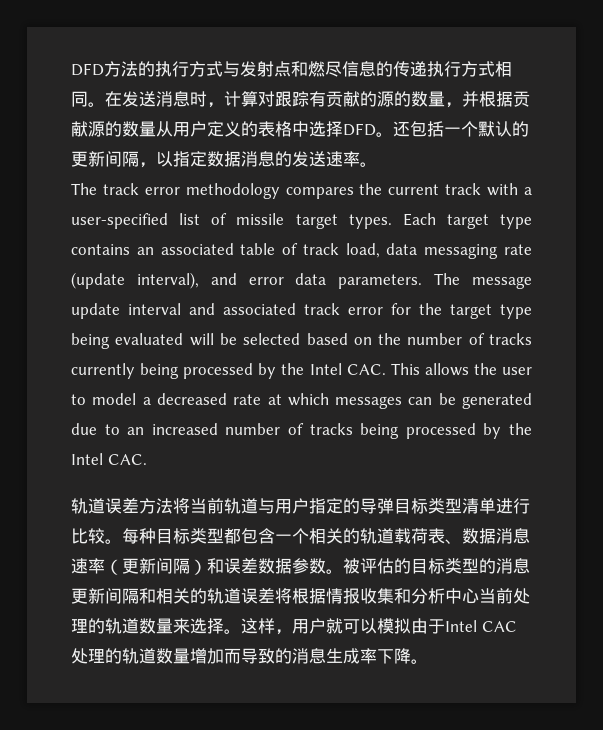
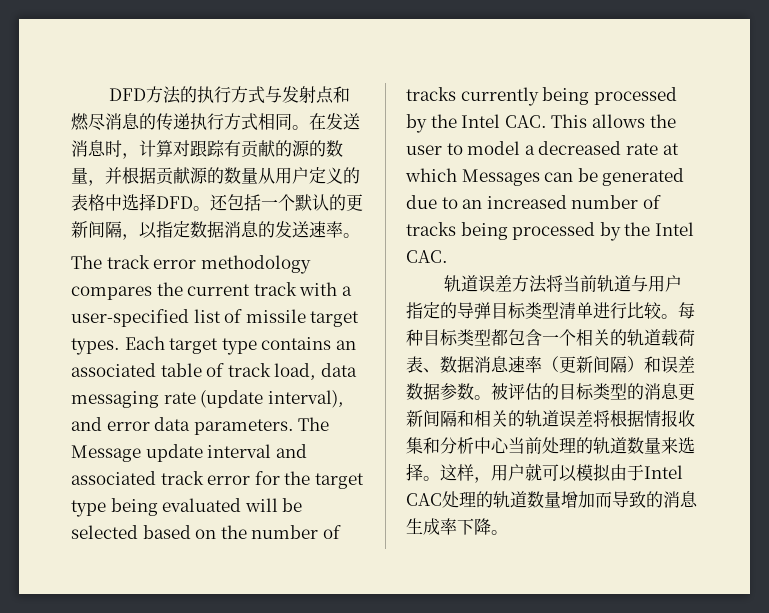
- DFD方法的执行方式与发射点和燃尽信息的传递执行方式相同。
+ DFD方法的执行方式与发射点和燃尽消息的传递执行方式相同。
- The message update interval and associated track error for the target type being evaluated will be selected based on the number of tracks currently being processed by the Intel CAC. This allows the user to model a decreased rate at which messages can be generated due to an increased number of tracks being processed by the Intel CAC.
+ The Message update interval and associated track error for the target type being evaluated will be selected based on the number of tracks currently being processed by the Intel CAC. This allows the user to model a decreased rate at which Messages can be generated due to an increased number of tracks being processed by the Intel CAC.

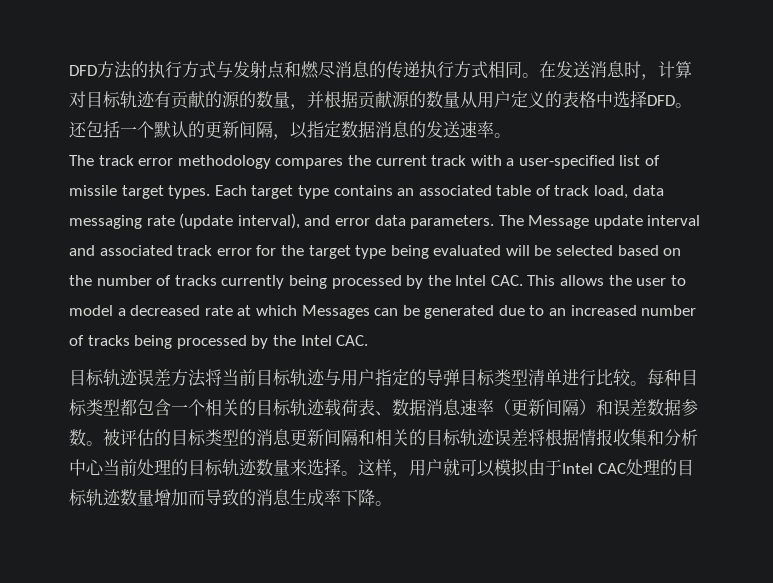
- 在发送消息时，计算对跟踪有贡献的源的数量，并根据贡献源的数量从用户定义的表格中选择DFD。
+ 在发送消息时，计算对目标轨迹有贡献的源的数量，并根据贡献源的数量从用户定义的表格中选择DFD。
- 轨道误差方法将当前轨道与用户指定的导弹目标类型清单进行比较。
+ 目标轨迹误差方法将当前目标轨迹与用户指定的导弹目标类型清单进行比较。
- 每种目标类型都包含一个相关的轨道载荷表、数据消息速率（更新间隔）和误差数据参数。
+ 每种目标类型都包含一个相关的目标轨迹载荷表、数据消息速率（更新间隔）和误差数据参数。
- 被评估的目标类型的消息更新间隔和相关的轨道误差将根据情报收集和分析中心当前处理的轨道数量来选择。
+ 被评估的目标类型的消息更新间隔和相关的目标轨迹误差将根据情报收集和分析中心当前处理的目标轨迹数量来选择。
- 这样，用户就可以模拟由于Intel CAC处理的轨道数量增加而导致的消息生成率下降。
+ 这样，用户就可以模拟由于Intel CAC处理的目标轨迹数量增加而导致的消息生成率下降。

